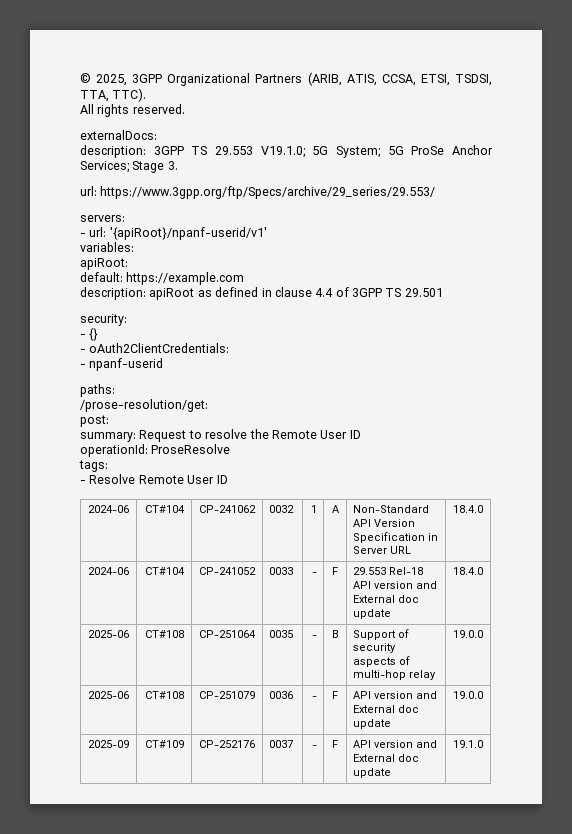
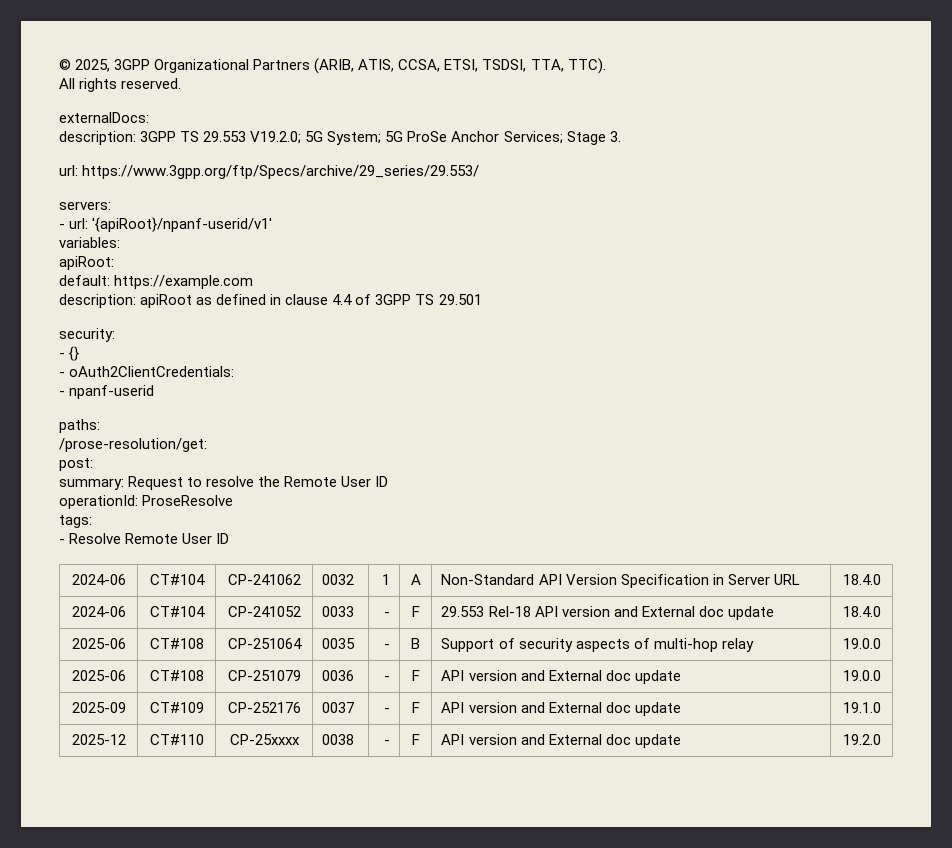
- description: 3GPP TS 29.553 V19.1.0; 5G System; 5G ProSe Anchor Services; Stage 3.
+ description: 3GPP TS 29.553 V19.2.0; 5G System; 5G ProSe Anchor Services; Stage 3.
+ 2025-12 | CT#110 | CP-25xxxx | 0038 | - | F | API version and External doc update | 19.2.0

